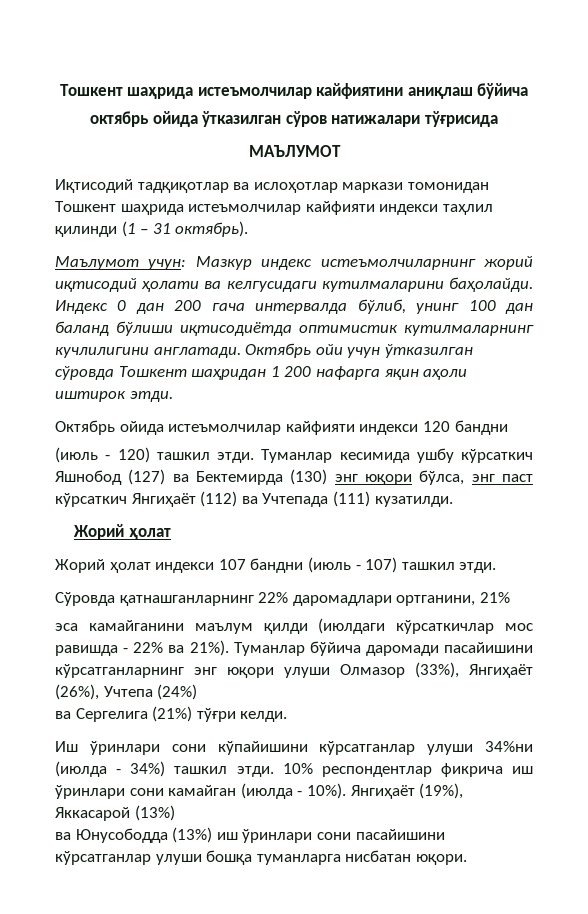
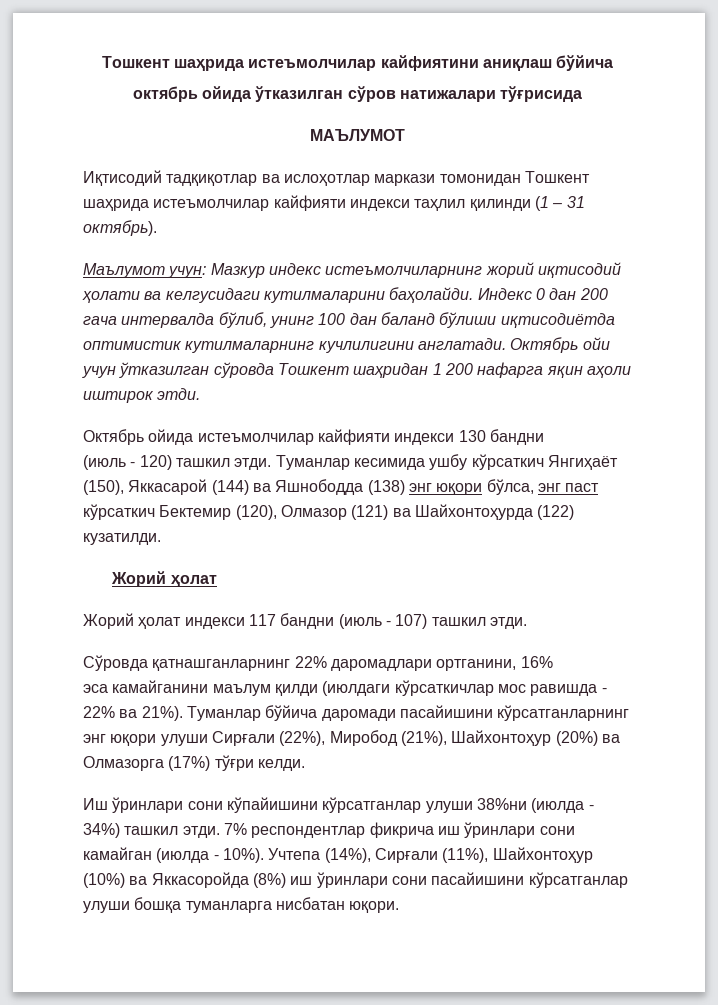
- Октябрь ойида истеъмолчилар кайфияти индекси 120 бандни
+ Октябрь ойида истеъмолчилар кайфияти индекси 130 бандни
- Туманлар кесимида ушбу кўрсаткич Яшнобод (127) ва Бектемирда (130) энг юқори бўлса, энг паст кўрсаткич Янгиҳаёт (112) ва Учтепада (111) кузатилди.
+ Туманлар кесимида ушбу кўрсаткич Янгиҳаёт (150), Яккасарой (144) ва Яшнободда (138) энг юқори бўлса, энг паст кўрсаткич Бектемир (120), Олмазор (121) ва Шайхонтоҳурда (122) кузатилди.
- Жорий ҳолат индекси 107 бандни (июль - 107) ташкил этди.
+ Жорий ҳолат индекси 117 бандни (июль - 107) ташкил этди.
- Сўровда қатнашганларнинг 22% даромадлари ортганини, 21%
+ Сўровда қатнашганларнинг 22% даромадлари ортганини, 16%
- Туманлар бўйича даромади пасайишини кўрсатганларнинг энг юқори улуши Олмазор (33%), Янгиҳаёт (26%), Учтепа (24%)
- ва Сергелига (21%) тўғри келди.
+ Туманлар бўйича даромади пасайишини кўрсатганларнинг энг юқори улуши Сирғали (22%), Миробод (21%), Шайхонтоҳур (20%) ва Олмазорга (17%) тўғри келди.
- Иш ўринлари сони кўпайишини кўрсатганлар улуши 34%ни (июлда - 34%) ташкил этди.
+ Иш ўринлари сони кўпайишини кўрсатганлар улуши 38%ни (июлда - 34%) ташкил этди.
- 10% респондентлар фикрича иш ўринлари сони камайган (июлда - 10%).
+ 7% респондентлар фикрича иш ўринлари сони камайган (июлда - 10%).
- Янгиҳаёт (19%), Яккасарой (13%)
- ва Юнусободда (13%) иш ўринлари сони пасайишини кўрсатганлар улуши бошқа туманларга нисбатан юқори.
+ Учтепа (14%), Сирғали (11%), Шайхонтоҳур (10%) ва Яккасоройда (8%) иш ўринлари сони пасайишини кўрсатганлар улуши бошқа туманларга нисбатан юқори.

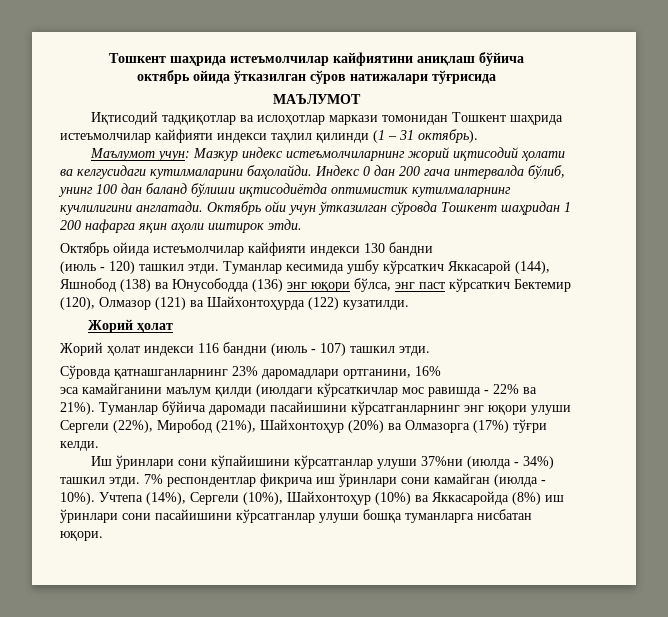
- Туманлар кесимида ушбу кўрсаткич Янгиҳаёт (150), Яккасарой (144) ва Яшнободда (138) энг юқори бўлса, энг паст кўрсаткич Бектемир (120), Олмазор (121) ва Шайхонтоҳурда (122) кузатилди.
+ Туманлар кесимида ушбу кўрсаткич Яккасарой (144), Яшнобод (138) ва Юнусободда (136) энг юқори бўлса, энг паст кўрсаткич Бектемир (120), Олмазор (121) ва Шайхонтоҳурда (122) кузатилди.
- Жорий ҳолат индекси 117 бандни (июль - 107) ташкил этди.
+ Жорий ҳолат индекси 116 бандни (июль - 107) ташкил этди.
- Сўровда қатнашганларнинг 22% даромадлари ортганини, 16%
+ Сўровда қатнашганларнинг 23% даромадлари ортганини, 16%
- Туманлар бўйича даромади пасайишини кўрсатганларнинг энг юқори улуши Сирғали (22%), Миробод (21%), Шайхонтоҳур (20%) ва Олмазорга (17%) тўғри келди.
+ Туманлар бўйича даромади пасайишини кўрсатганларнинг энг юқори улуши Сергели (22%), Миробод (21%), Шайхонтоҳур (20%) ва Олмазорга (17%) тўғри келди.
- Иш ўринлари сони кўпайишини кўрсатганлар улуши 38%ни (июлда - 34%) ташкил этди.
+ Иш ўринлари сони кўпайишини кўрсатганлар улуши 37%ни (июлда - 34%) ташкил этди.
- Учтепа (14%), Сирғали (11%), Шайхонтоҳур (10%) ва Яккасоройда (8%) иш ўринлари сони пасайишини кўрсатганлар улуши бошқа туманларга нисбатан юқори.
+ Учтепа (14%), Сергели (10%), Шайхонтоҳур (10%) ва Яккасаройда (8%) иш ўринлари сони пасайишини кўрсатганлар улуши бошқа туманларга нисбатан юқори.

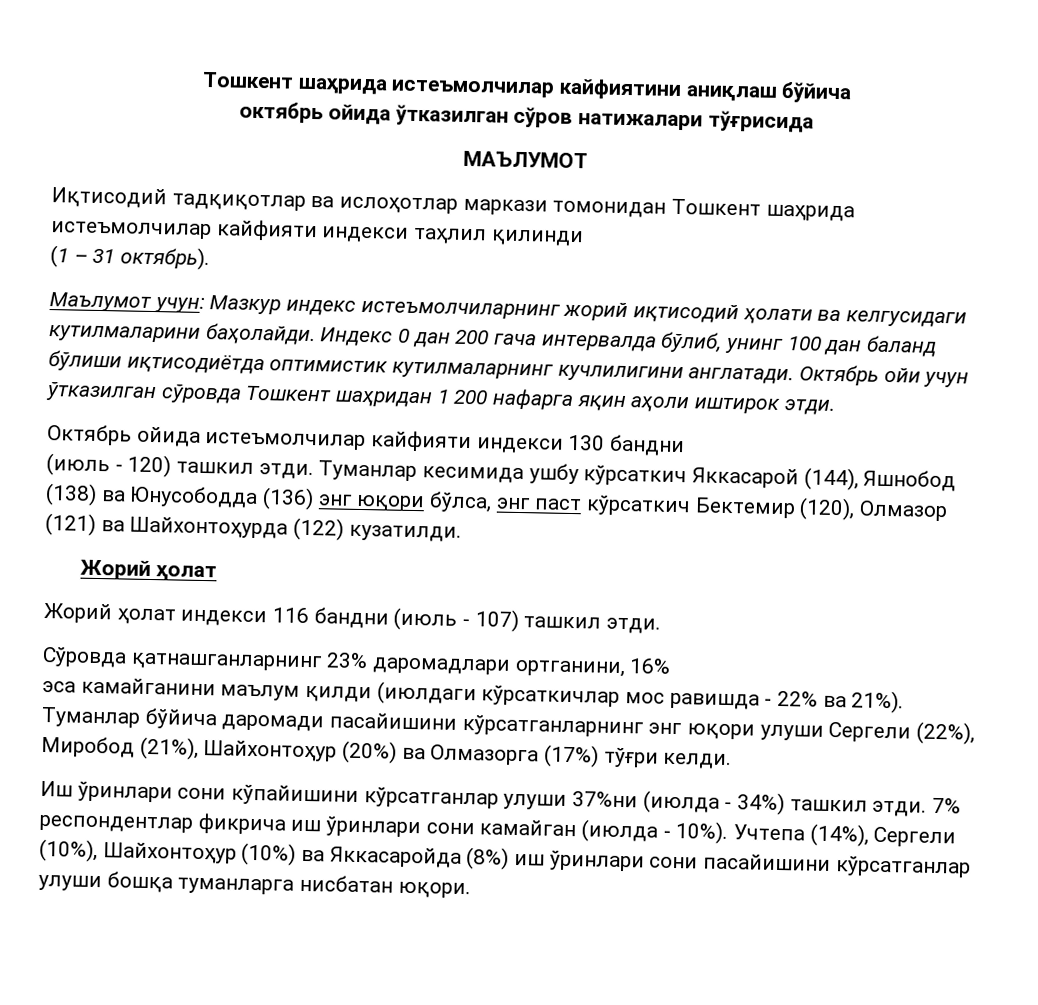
- Иқтисодий тадқиқотлар ва ислоҳотлар маркази томонидан Тошкент шаҳрида истеъмолчилар кайфияти индекси таҳлил қилинди (1 – 31 октябрь).
+ Иқтисодий тадқиқотлар ва ислоҳотлар маркази томонидан Тошкент шаҳрида истеъмолчилар кайфияти индекси таҳлил қилинди
+ (1 – 31 октябрь).

